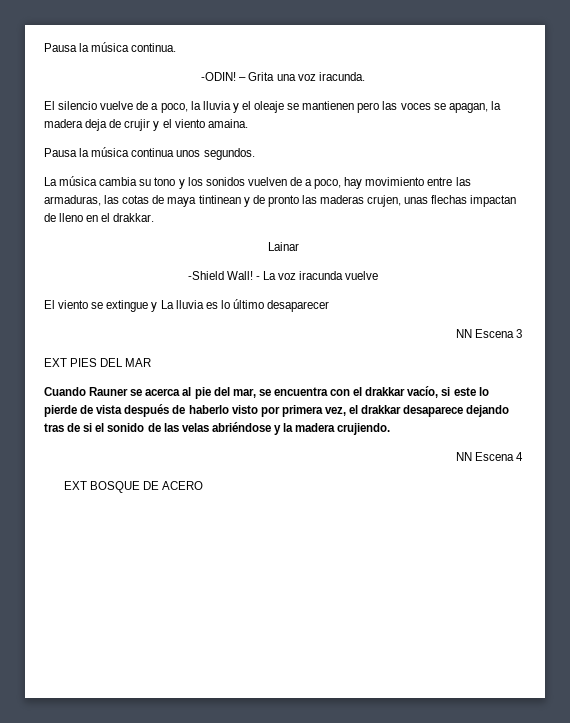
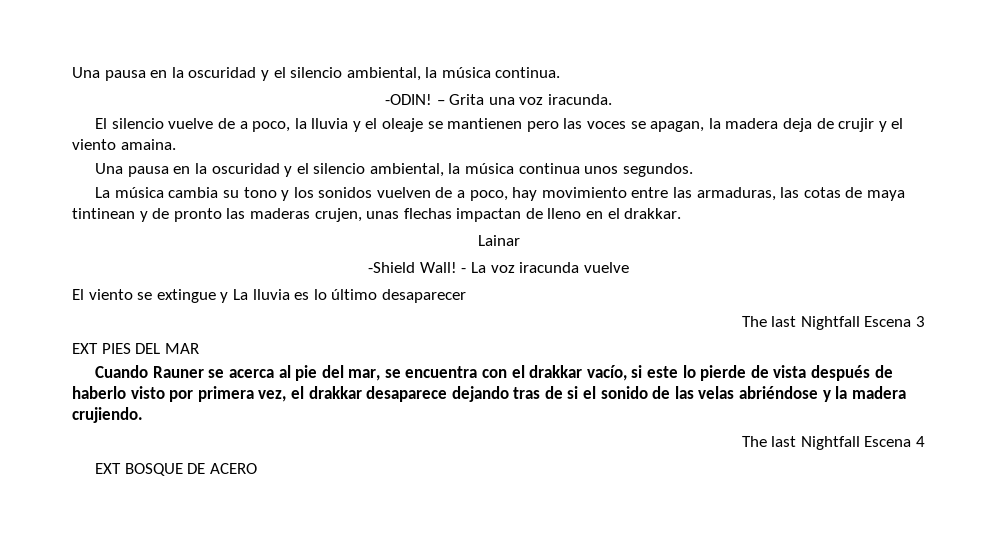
- Pausa la música continua.
+ Una pausa en la oscuridad y el silencio ambiental, la música continua.
- Pausa la música continua unos segundos.
+ Una pausa en la oscuridad y el silencio ambiental, la música continua unos segundos.
- NN Escena 3
+ The last Nightfall Escena 3
- NN Escena 4
+ The last Nightfall Escena 4

